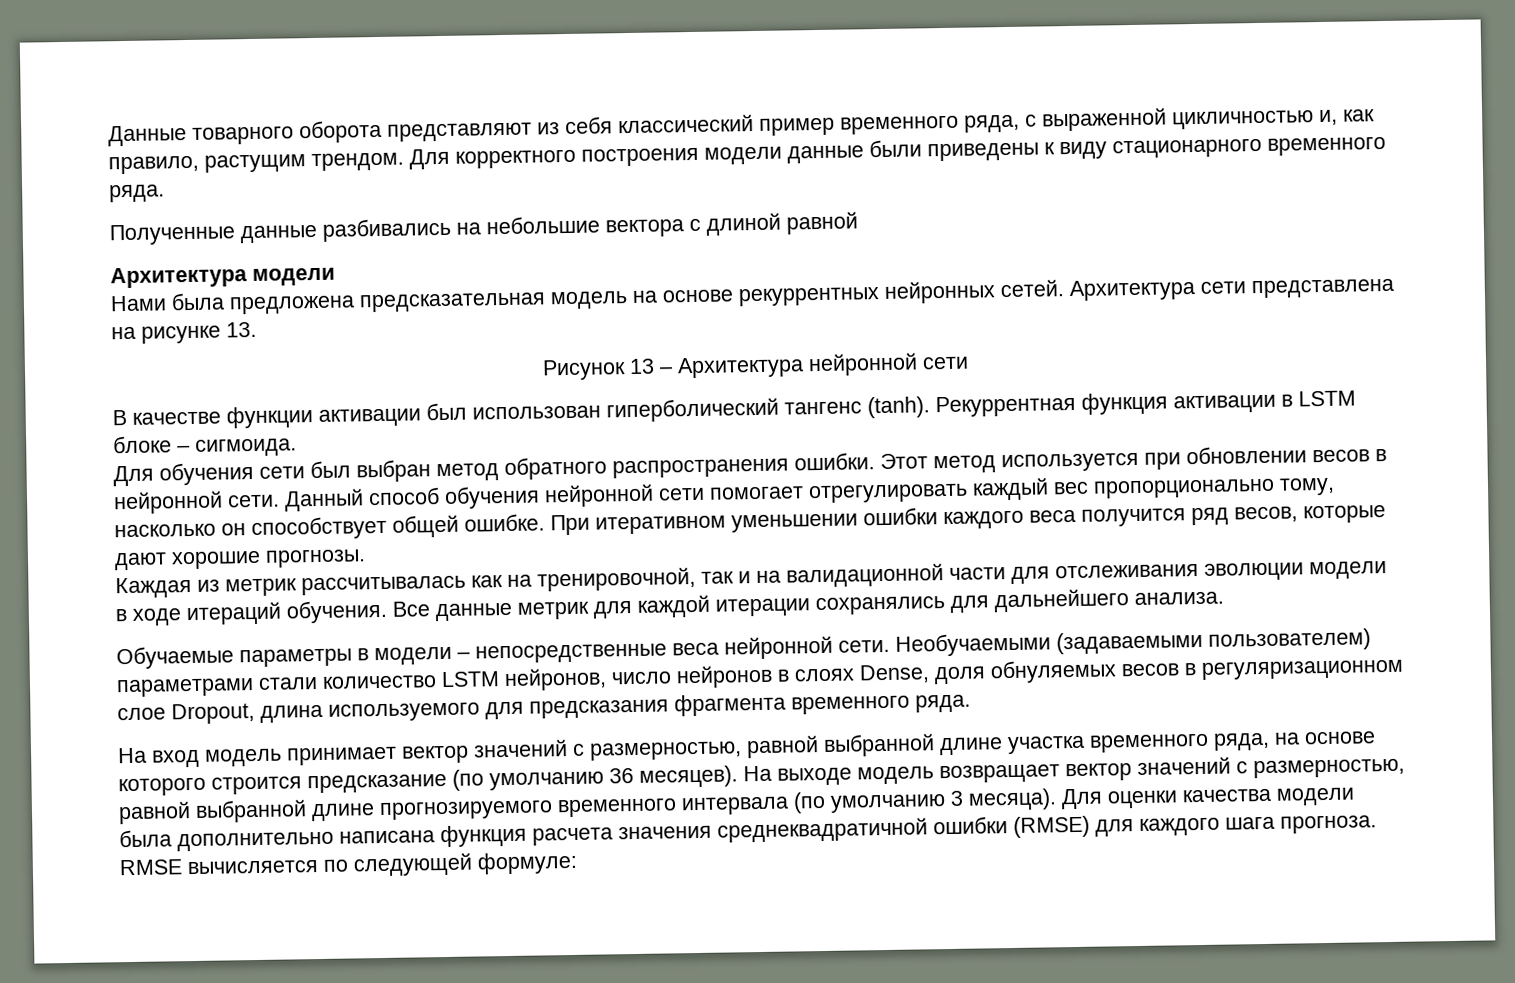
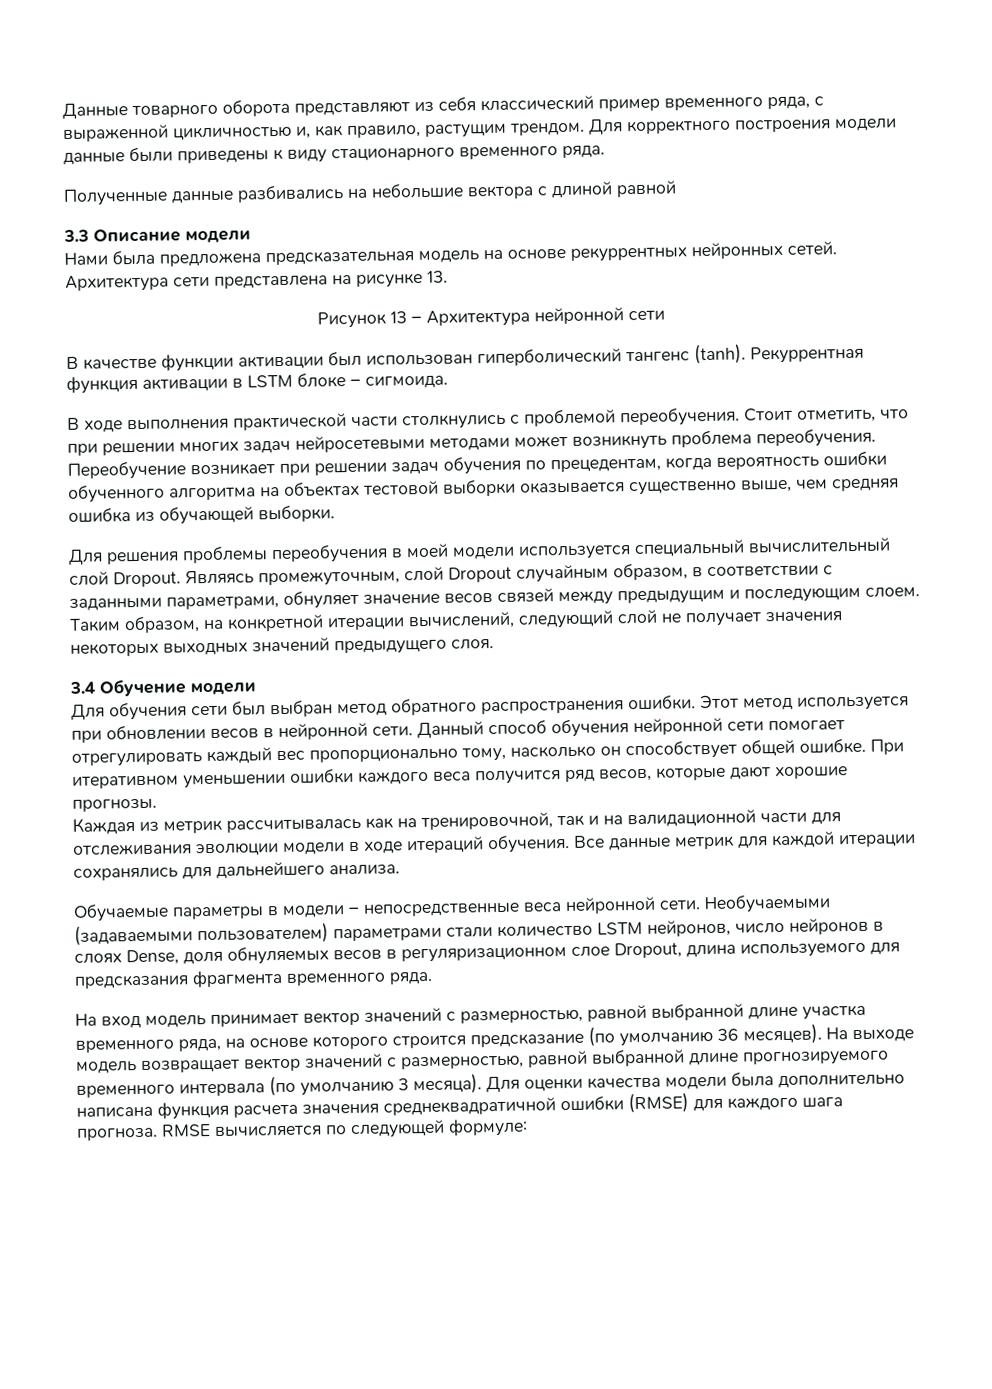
- Архитектура модели
+ 3.3 Описание модели
+ В ходе выполнения практической части столкнулись с проблемой переобучения. Стоит отметить, что при решении многих задач нейросетевыми методами может возникнуть проблема переобучения. Переобучение возникает при решении задач обучения по прецедентам, когда вероятность ошибки обученного алгоритма на объектах тестовой выборки оказывается существенно выше, чем средняя ошибка из обучающей выборки.
+ Для решения проблемы переобучения в моей модели используется специальный вычислительный слой Dropout. Являясь промежуточным, слой Dropout случайным образом, в соответствии с заданными параметрами, обнуляет значение весов связей между предыдущим и последующим слоем. Таким образом, на конкретной итерации вычислений, следующий слой не получает значения некоторых выходных значений предыдущего слоя.
+ 3.4 Обучение модели

